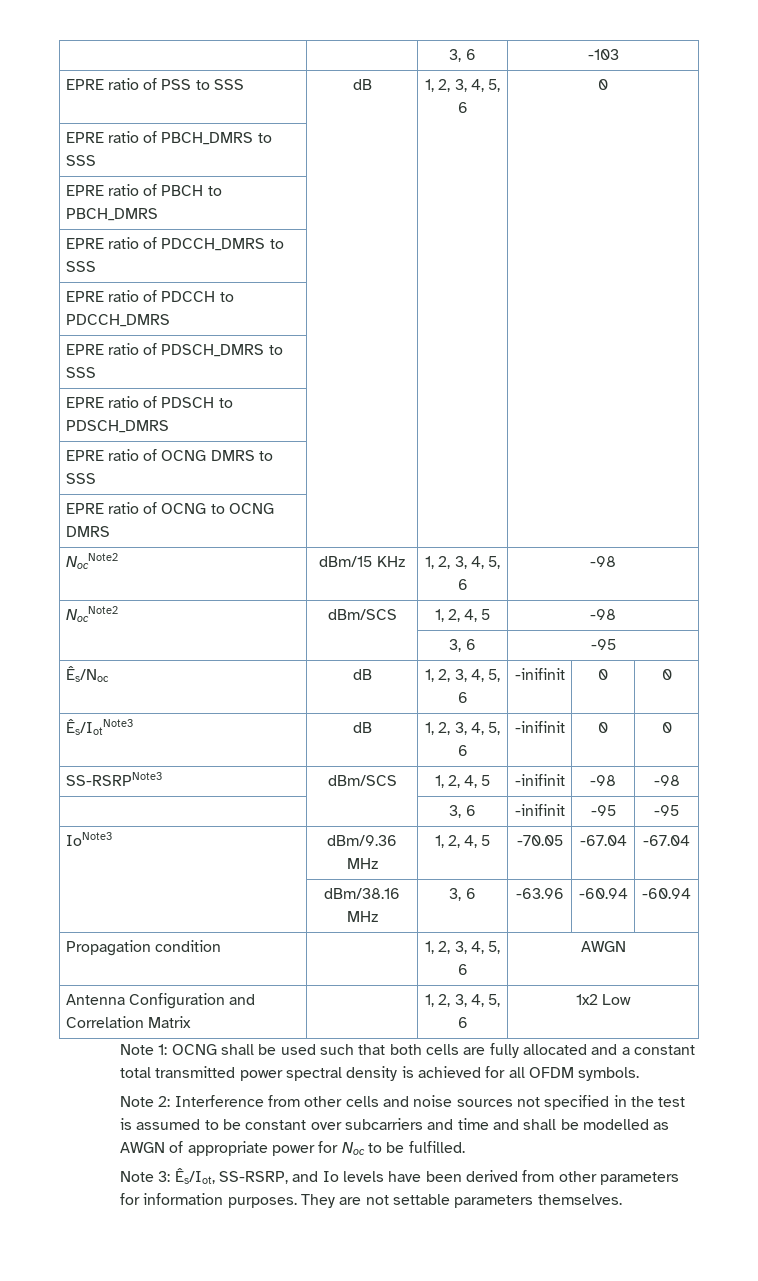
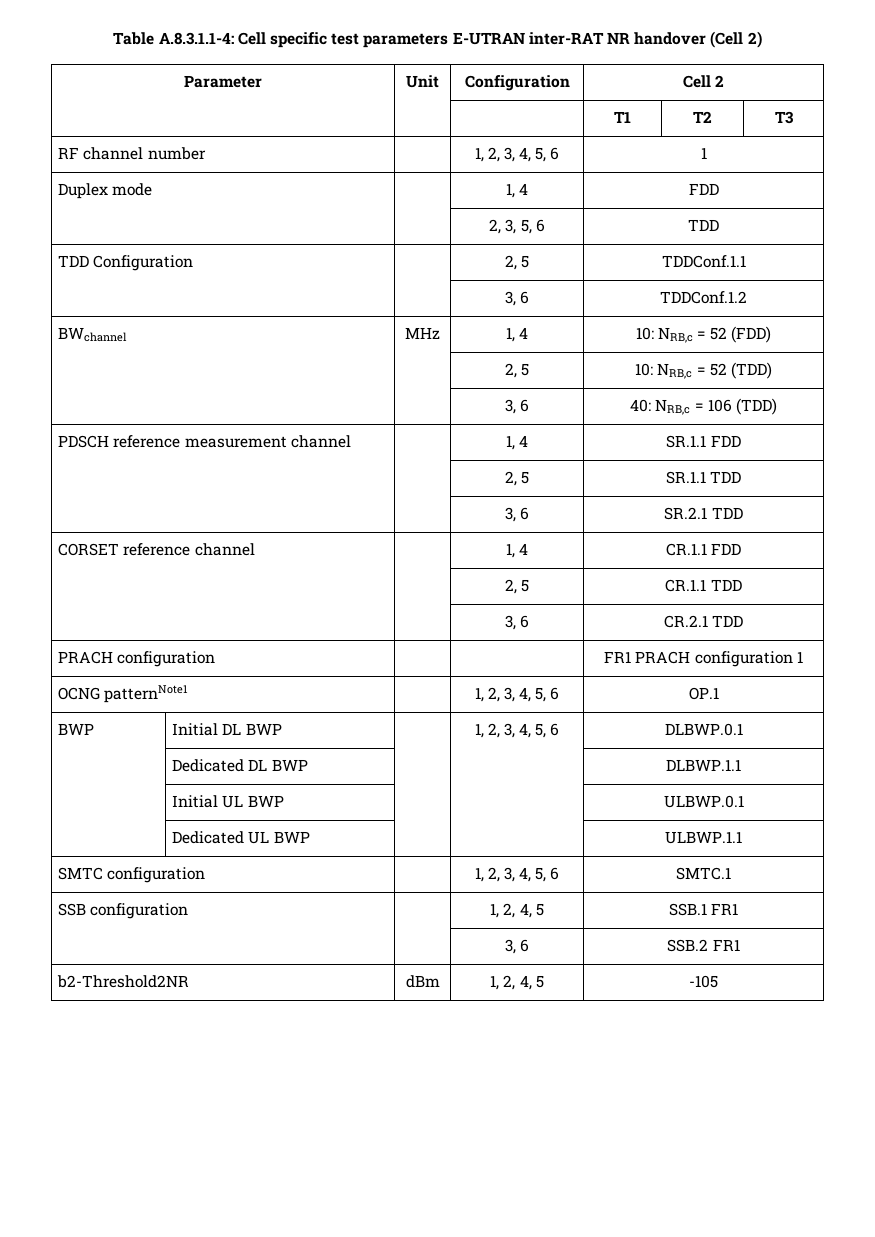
- | | 3, 6 | -103
- EPRE ratio of PSS to SSS | dB | 1, 2, 3, 4, 5, 6 | 0
- EPRE ratio of PBCH_DMRS to SSS | | |
- EPRE ratio of PBCH to PBCH_DMRS | | |
- EPRE ratio of PDCCH_DMRS to SSS | | |
- EPRE ratio of PDCCH to PDCCH_DMRS | | |
- EPRE ratio of PDSCH_DMRS to SSS | | |
- EPRE ratio of PDSCH to PDSCH_DMRS | | |
- EPRE ratio of OCNG DMRS to SSS | | |
- EPRE ratio of OCNG to OCNG DMRS | | |
- NocNote2 | dBm/15 KHz | 1, 2, 3, 4, 5, 6 | -98
- NocNote2 | dBm/SCS | 1, 2, 4, 5 | -98
- | | 3, 6 | -95
- Ês/Noc | dB | 1, 2, 3, 4, 5, 6 | -inifinit | 0 | 0
- Ês/IotNote3 | dB | 1, 2, 3, 4, 5, 6 | -inifinit | 0 | 0
- SS-RSRPNote3 | dBm/SCS | 1, 2, 4, 5 | -inifinit | -98 | -98
- | | 3, 6 | -inifinit | -95 | -95
- IoNote3 | dBm/9.36 MHz | 1, 2, 4, 5 | -70.05 | -67.04 | -67.04
- | dBm/38.16 MHz | 3, 6 | -63.96 | -60.94 | -60.94
- Propagation condition | | 1, 2, 3, 4, 5, 6 | AWGN
- Antenna Configuration and Correlation Matrix | | 1, 2, 3, 4, 5, 6 | 1x2 Low
- Note 1: OCNG shall be used such that both cells are fully allocated and a constant total transmitted power spectral density is achieved for all OFDM symbols.
- Note 2: Interference from other cells and noise sources not specified in the test is assumed to be constant over subcarriers and time and shall be modelled as AWGN of appropriate power for Noc to be fulfilled.
- Note 3: Ês/Iot, SS-RSRP, and Io levels have been derived from other parameters for information purposes. They are not settable parameters themselves.
+ Table A.8.3.1.1-4: Cell specific test parameters E-UTRAN inter-RAT NR handover (Cell 2)
+ Parameter | Unit | Configuration | Cell 2
+ | | | T1 | T2 | T3
+ RF channel number | | 1, 2, 3, 4, 5, 6 | 1
+ Duplex mode | | 1, 4 | FDD
+ | | 2, 3, 5, 6 | TDD
+ TDD Configuration | | 2, 5 | TDDConf.1.1
+ | | 3, 6 | TDDConf.1.2
+ BWchannel | MHz | 1, 4 | 10: NRB,c = 52 (FDD)
+ | | 2, 5 | 10: NRB,c = 52 (TDD)
+ | | 3, 6 | 40: NRB,c = 106 (TDD)
+ PDSCH reference measurement channel | | 1, 4 | SR.1.1 FDD
+ | | 2, 5 | SR.1.1 TDD
+ | | 3, 6 | SR.2.1 TDD
+ CORSET reference channel | | 1, 4 | CR.1.1 FDD
+ | | 2, 5 | CR.1.1 TDD
+ | | 3, 6 | CR.2.1 TDD
+ PRACH configuration | | | FR1 PRACH configuration 1
+ OCNG patternNote1 | | 1, 2, 3, 4, 5, 6 | OP.1
+ BWP | Initial DL BWP | | 1, 2, 3, 4, 5, 6 | DLBWP.0.1
+ | Dedicated DL BWP | | | DLBWP.1.1
+ | Initial UL BWP | | | ULBWP.0.1
+ | Dedicated UL BWP | | | ULBWP.1.1
+ SMTC configuration | | 1, 2, 3, 4, 5, 6 | SMTC.1
+ SSB configuration | | 1, 2, 4, 5 | SSB.1 FR1
+ | | 3, 6 | SSB.2 FR1
+ b2-Threshold2NR | dBm | 1, 2, 4, 5 | -105

